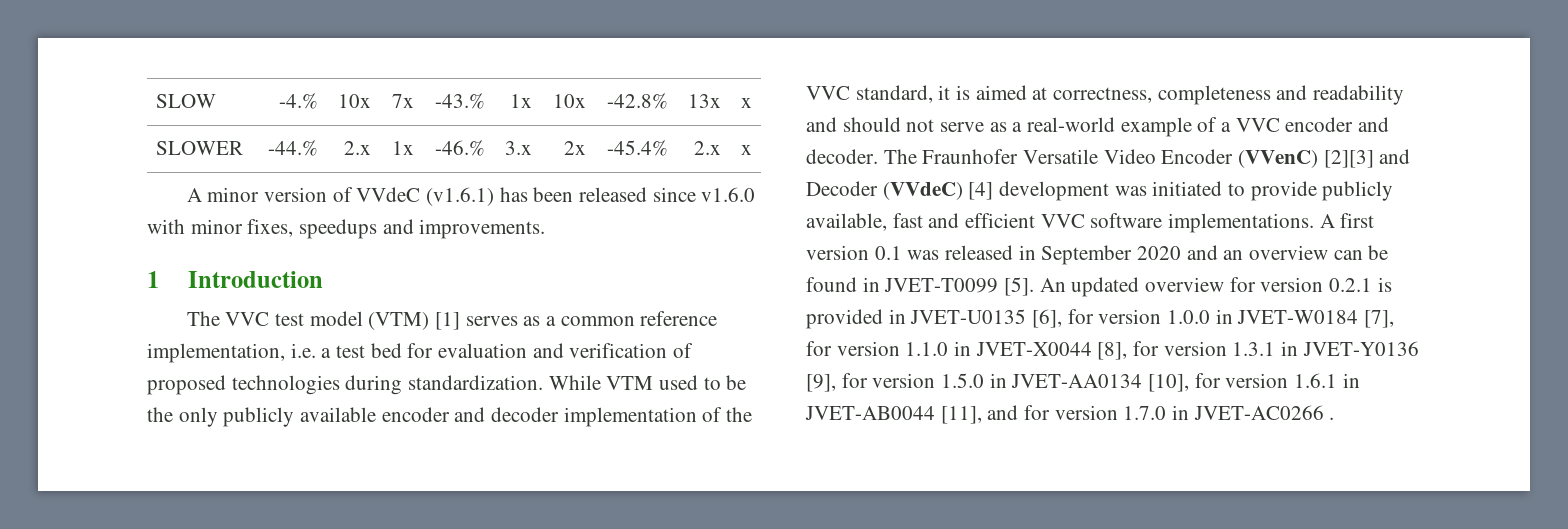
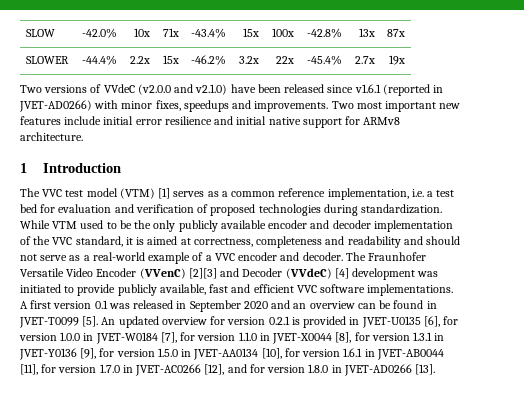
- SLOW | -4.% | 10x | 7x | -43.% | 1x | 10x | -42.8% | 13x | x
+ SLOW | -42.0% | 10x | 71x | -43.4% | 15x | 100x | -42.8% | 13x | 87x
- SLOWER | -44.% | 2.x | 1x | -46.% | 3.x | 2x | -45.4% | 2.x | x
- A minor version of VVdeC (v1.6.1) has been released since v1.6.0 with minor fixes, speedups and improvements.
+ SLOWER | -44.4% | 2.2x | 15x | -46.2% | 3.2x | 22x | -45.4% | 2.7x | 19x
+ Two versions of VVdeC (v2.0.0 and v2.1.0) have been released since v1.6.1 (reported in JVET-AD0266) with minor fixes, speedups and improvements. Two most important new features include initial error resilience and initial native support for ARMv8 architecture.
- An updated overview for version 0.2.1 is provided in JVET-U0135 [6], for version 1.0.0 in JVET-W0184 [7], for version 1.1.0 in JVET-X0044 [8], for version 1.3.1 in JVET-Y0136 [9], for version 1.5.0 in JVET-AA0134 [10], for version 1.6.1 in JVET-AB0044 [11], and for version 1.7.0 in JVET-AC0266 .
+ An updated overview for version 0.2.1 is provided in JVET-U0135 [6], for version 1.0.0 in JVET-W0184 [7], for version 1.1.0 in JVET-X0044 [8], for version 1.3.1 in JVET-Y0136 [9], for version 1.5.0 in JVET-AA0134 [10], for version 1.6.1 in JVET-AB0044 [11], for version 1.7.0 in JVET-AC0266 [12], and for version 1.8.0 in JVET-AD0266 [13].

